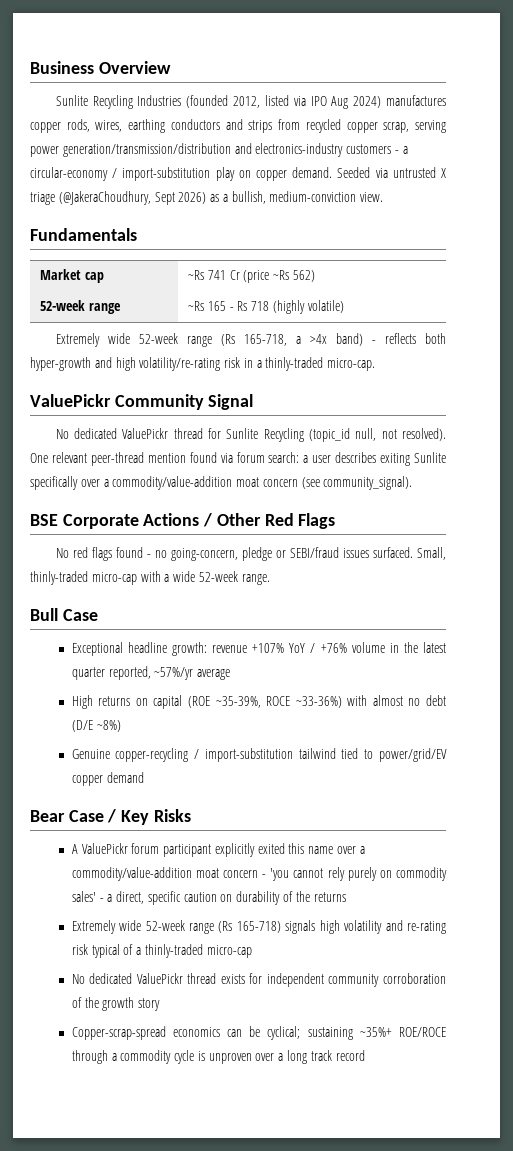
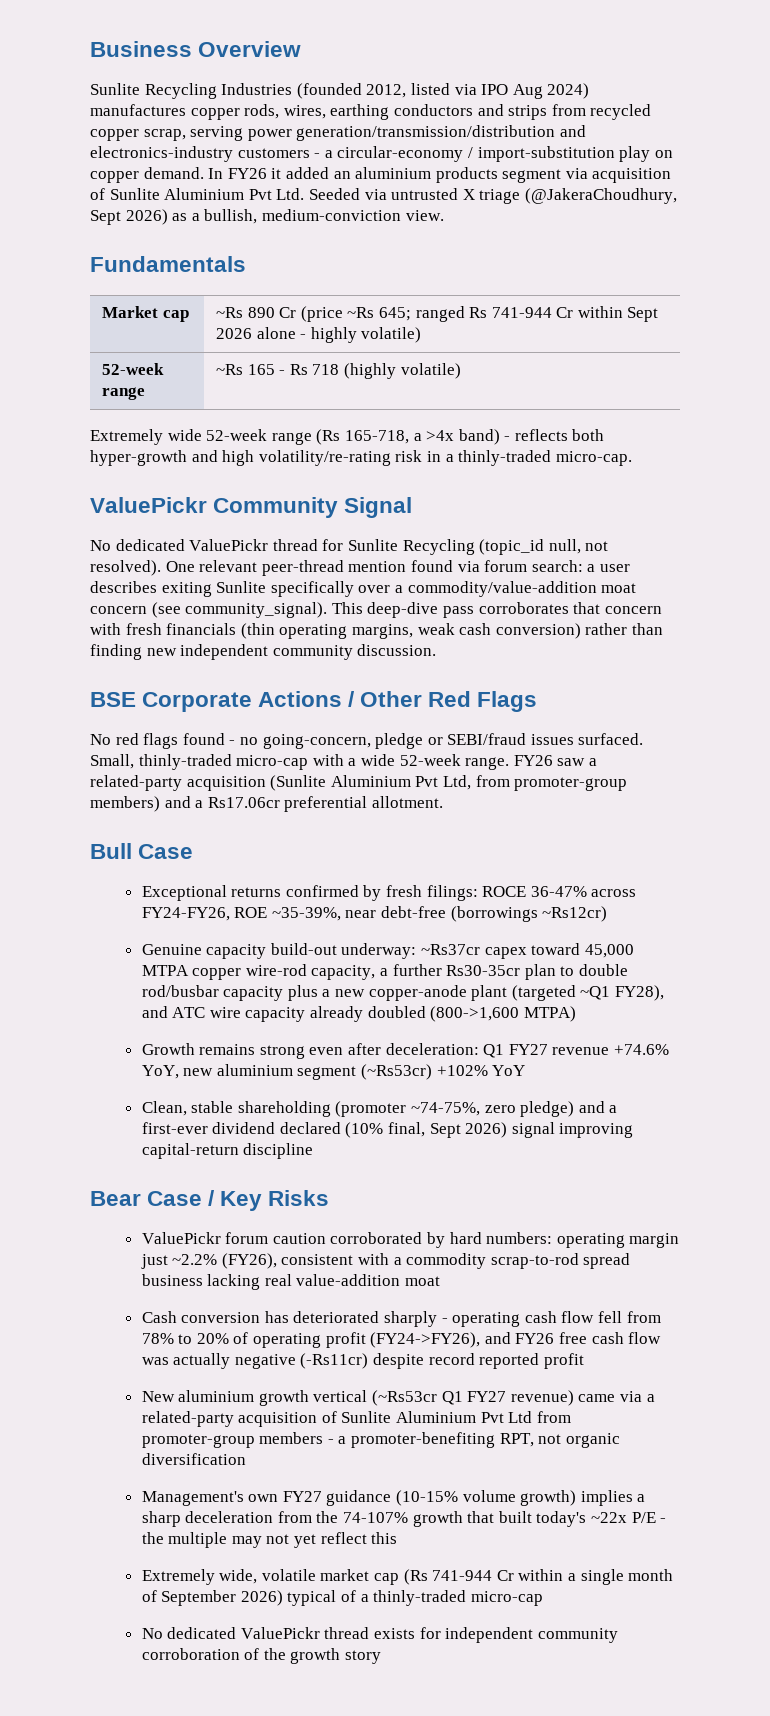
- Seeded via untrusted X triage (@JakeraChoudhury, Sept 2026) as a bullish, medium-conviction view.
+ In FY26 it added an aluminium products segment via acquisition of Sunlite Aluminium Pvt Ltd. Seeded via untrusted X triage (@JakeraChoudhury, Sept 2026) as a bullish, medium-conviction view.
- Market cap | ~Rs 741 Cr (price ~Rs 562)
+ Market cap | ~Rs 890 Cr (price ~Rs 645; ranged Rs 741-944 Cr within Sept 2026 alone - highly volatile)
+ This deep-dive pass corroborates that concern with fresh financials (thin operating margins, weak cash conversion) rather than finding new independent community discussion.
- Small, thinly-traded micro-cap with a wide 52-week range.
+ Small, thinly-traded micro-cap with a wide 52-week range. FY26 saw a related-party acquisition (Sunlite Aluminium Pvt Ltd, from promoter-group members) and a Rs17.06cr preferential allotment.
  Bull Case
- Exceptional headline growth: revenue +107% YoY / +76% volume in the latest quarter reported, ~57%/yr average
- High returns on capital (ROE ~35-39%, ROCE ~33-36%) with almost no debt (D/E ~8%)
- Genuine copper-recycling / import-substitution tailwind tied to power/grid/EV copper demand
+ Exceptional returns confirmed by fresh filings: ROCE 36-47% across FY24-FY26, ROE ~35-39%, near debt-free (borrowings ~Rs12cr)
+ Genuine capacity build-out underway: ~Rs37cr capex toward 45,000 MTPA copper wire-rod capacity, a further Rs30-35cr plan to double rod/busbar capacity plus a new copper-anode plant (targeted ~Q1 FY28), and ATC wire capacity already doubled (800->1,600 MTPA)
+ Growth remains strong even after deceleration: Q1 FY27 revenue +74.6% YoY, new aluminium segment (~Rs53cr) +102% YoY
+ Clean, stable shareholding (promoter ~74-75%, zero pledge) and a first-ever dividend declared (10% final, Sept 2026) signal improving capital-return discipline
- A ValuePickr forum participant explicitly exited this name over a commodity/value-addition moat concern - 'you cannot rely purely on commodity sales' - a direct, specific caution on durability of the returns
- Extremely wide 52-week range (Rs 165-718) signals high volatility and re-rating risk typical of a thinly-traded micro-cap
+ ValuePickr forum caution corroborated by hard numbers: operating margin just ~2.2% (FY26), consistent with a commodity scrap-to-rod spread business lacking real value-addition moat
+ Cash conversion has deteriorated sharply - operating cash flow fell from 78% to 20% of operating profit (FY24->FY26), and FY26 free cash flow was actually negative (-Rs11cr) despite record reported profit
+ New aluminium growth vertical (~Rs53cr Q1 FY27 revenue) came via a related-party acquisition of Sunlite Aluminium Pvt Ltd from promoter-group members - a promoter-benefiting RPT, not organic diversification
+ Management's own FY27 guidance (10-15% volume growth) implies a sharp deceleration from the 74-107% growth that built today's ~22x P/E - the multiple may not yet reflect this
+ Extremely wide, volatile market cap (Rs 741-944 Cr within a single month of September 2026) typical of a thinly-traded micro-cap
- Copper-scrap-spread economics can be cyclical; sustaining ~35%+ ROE/ROCE through a commodity cycle is unproven over a long track record

